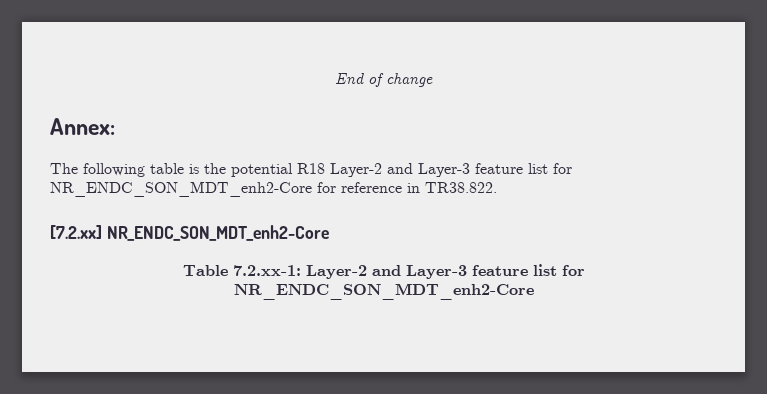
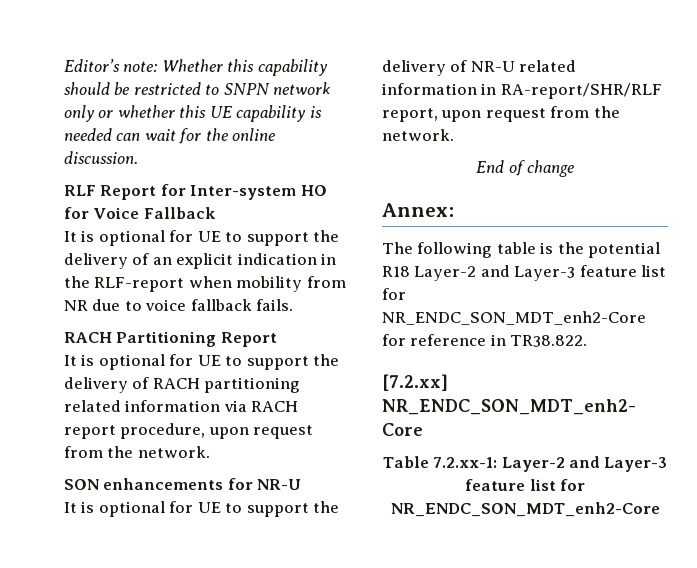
+ Editor’s note: Whether this capability should be restricted to SNPN network only or whether this UE capability is needed can wait for the online discussion.
+ RLF Report for Inter-system HO for Voice Fallback
+ It is optional for UE to support the delivery of an explicit indication in the RLF-report when mobility from NR due to voice fallback fails.
+ RACH Partitioning Report
+ It is optional for UE to support the delivery of RACH partitioning related information via RACH report procedure, upon request from the network.
+ SON enhancements for NR-U
+ It is optional for UE to support the delivery of NR-U related information in RA-report/SHR/RLF report, upon request from the network.

